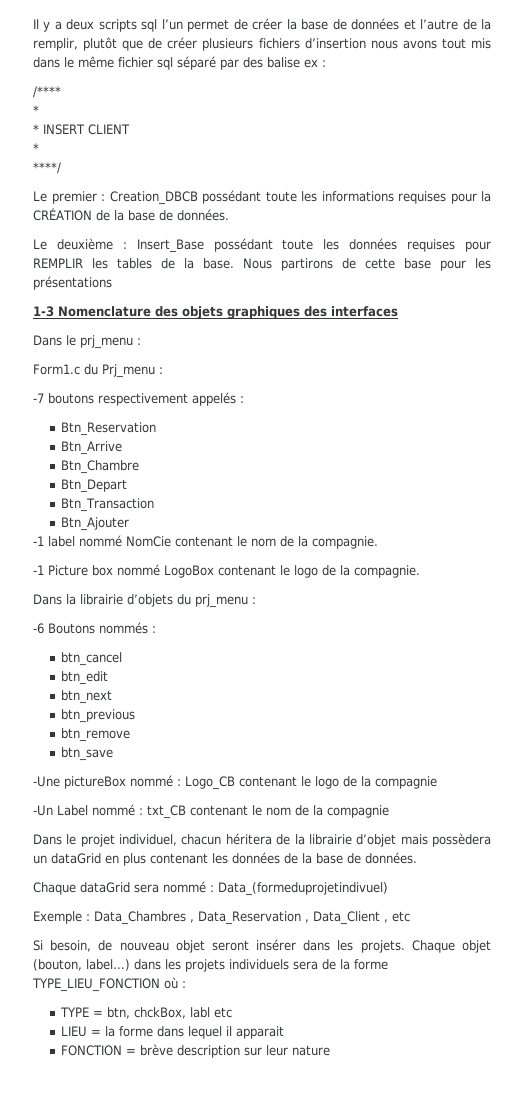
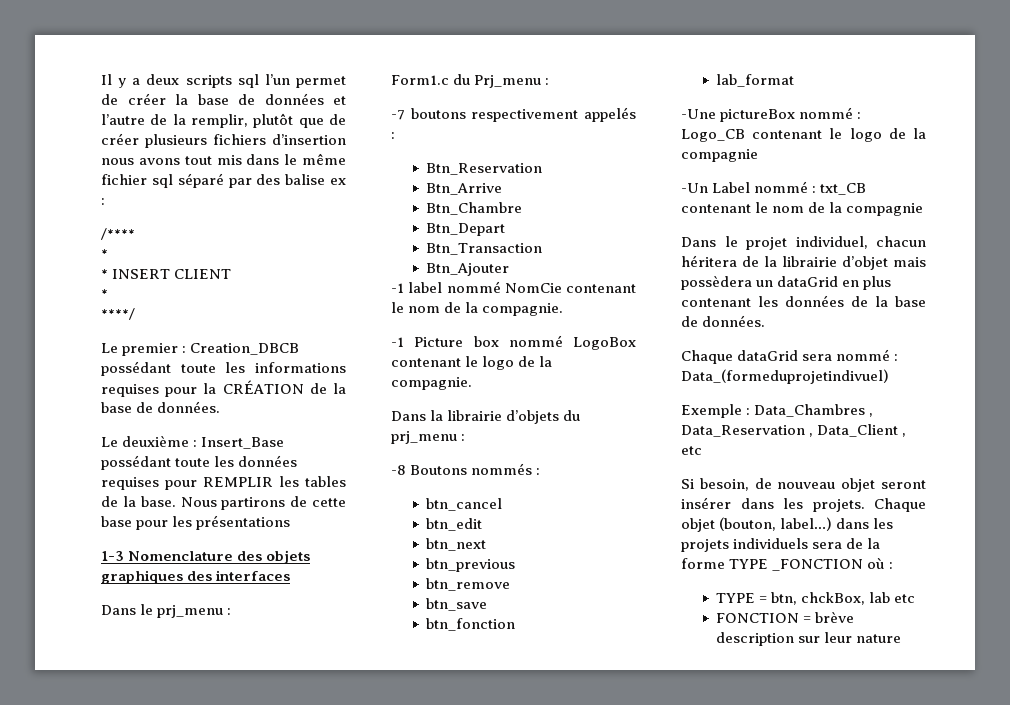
- -6 Boutons nommés :
+ -8 Boutons nommés :
+ btn_fonction
+ lab_format
- Chaque objet (bouton, label…) dans les projets individuels sera de la forme TYPE_LIEU_FONCTION où :
+ Chaque objet (bouton, label…) dans les projets individuels sera de la forme TYPE _FONCTION où :
- TYPE = btn, chckBox, labl etc
- LIEU = la forme dans lequel il apparait
+ TYPE = btn, chckBox, lab etc

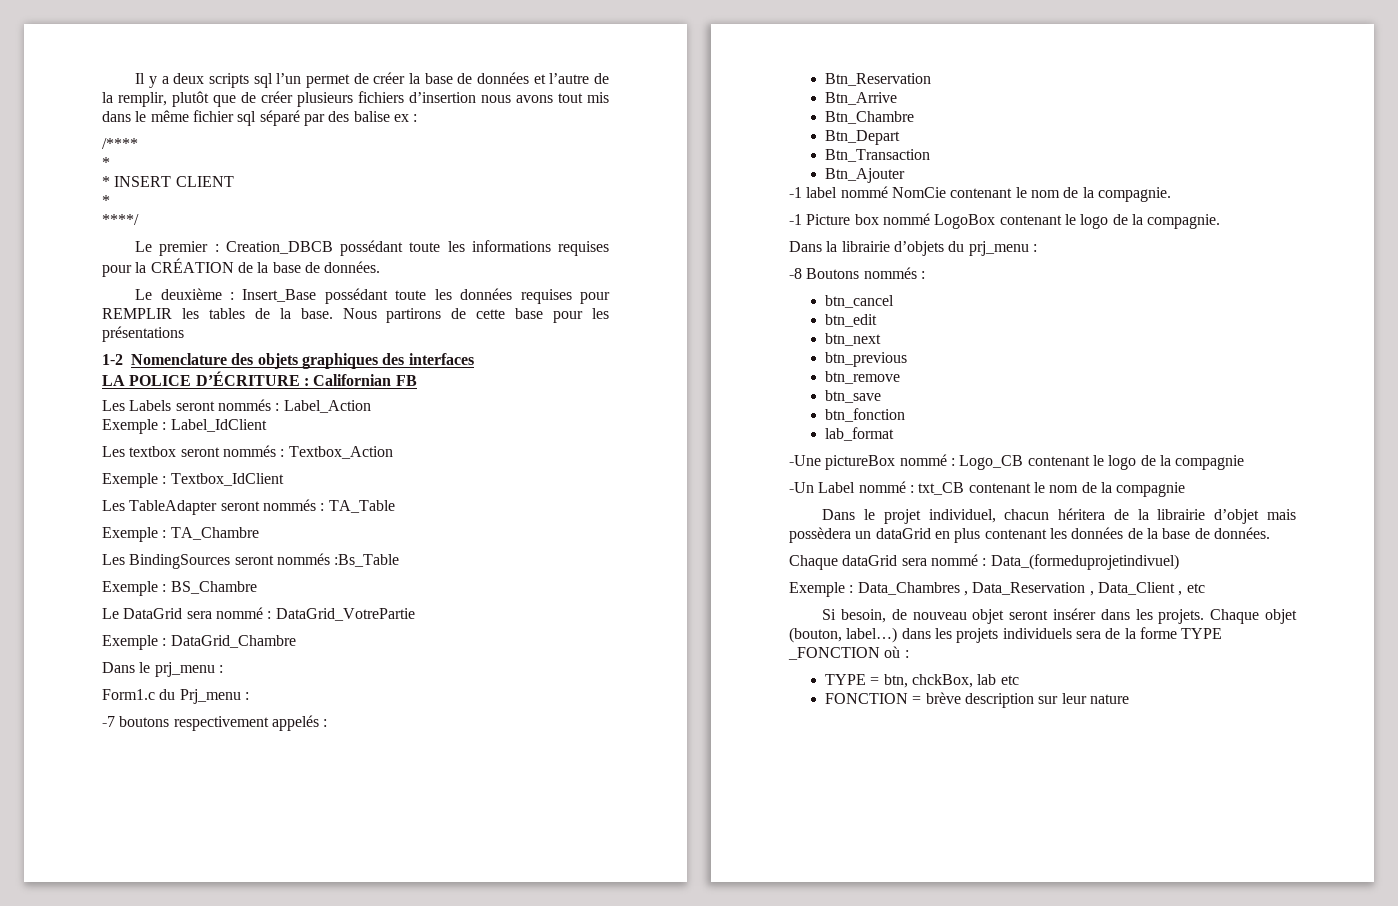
- 1-3 Nomenclature des objets graphiques des interfaces
+ 1-2 Nomenclature des objets graphiques des interfaces
+ LA POLICE D’ÉCRITURE : Californian FB
+ Les Labels seront nommés : Label_Action
+ Exemple : Label_IdClient
+ Les textbox seront nommés : Textbox_Action
+ Exemple : Textbox_IdClient
+ Les TableAdapter seront nommés : TA_Table
+ Exemple : TA_Chambre
+ Les BindingSources seront nommés :Bs_Table
+ Exemple : BS_Chambre
+ Le DataGrid sera nommé : DataGrid_VotrePartie
+ Exemple : DataGrid_Chambre

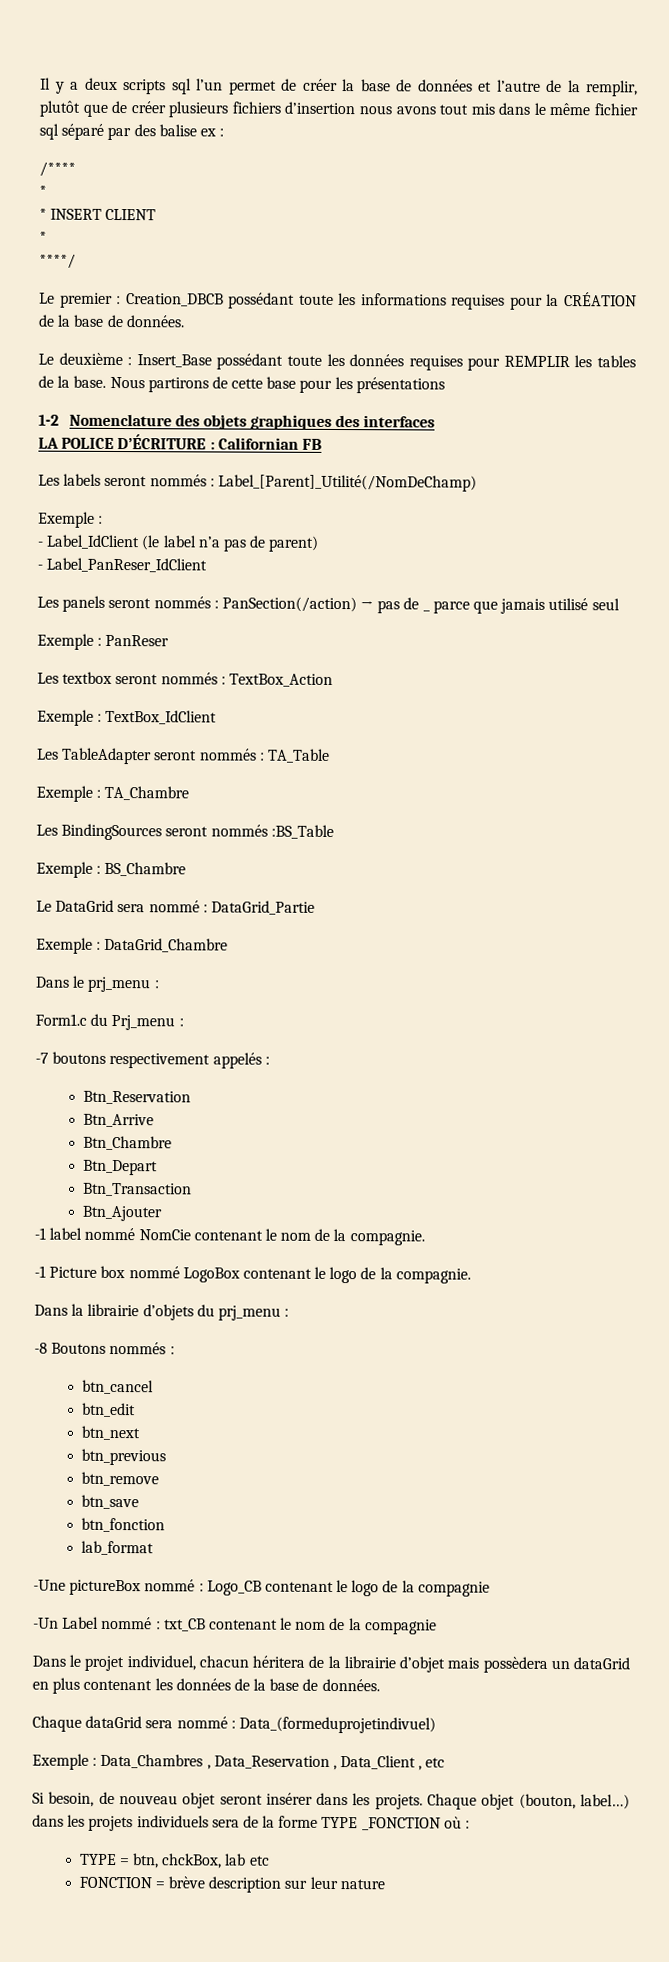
- Les Labels seront nommés : Label_Action
- Exemple : Label_IdClient
+ Les labels seront nommés : Label_[Parent]_Utilité(/NomDeChamp)
+ Exemple :
+ - Label_IdClient (le label n’a pas de parent)
+ - Label_PanReser_IdClient
+ Les panels seront nommés : PanSection(/action) → pas de _ parce que jamais utilisé seul
+ Exemple : PanReser
- Les textbox seront nommés : Textbox_Action
- Exemple : Textbox_IdClient
+ Les textbox seront nommés : TextBox_Action
+ Exemple : TextBox_IdClient
- Les BindingSources seront nommés :Bs_Table
+ Les BindingSources seront nommés :BS_Table
- Le DataGrid sera nommé : DataGrid_VotrePartie
+ Le DataGrid sera nommé : DataGrid_Partie

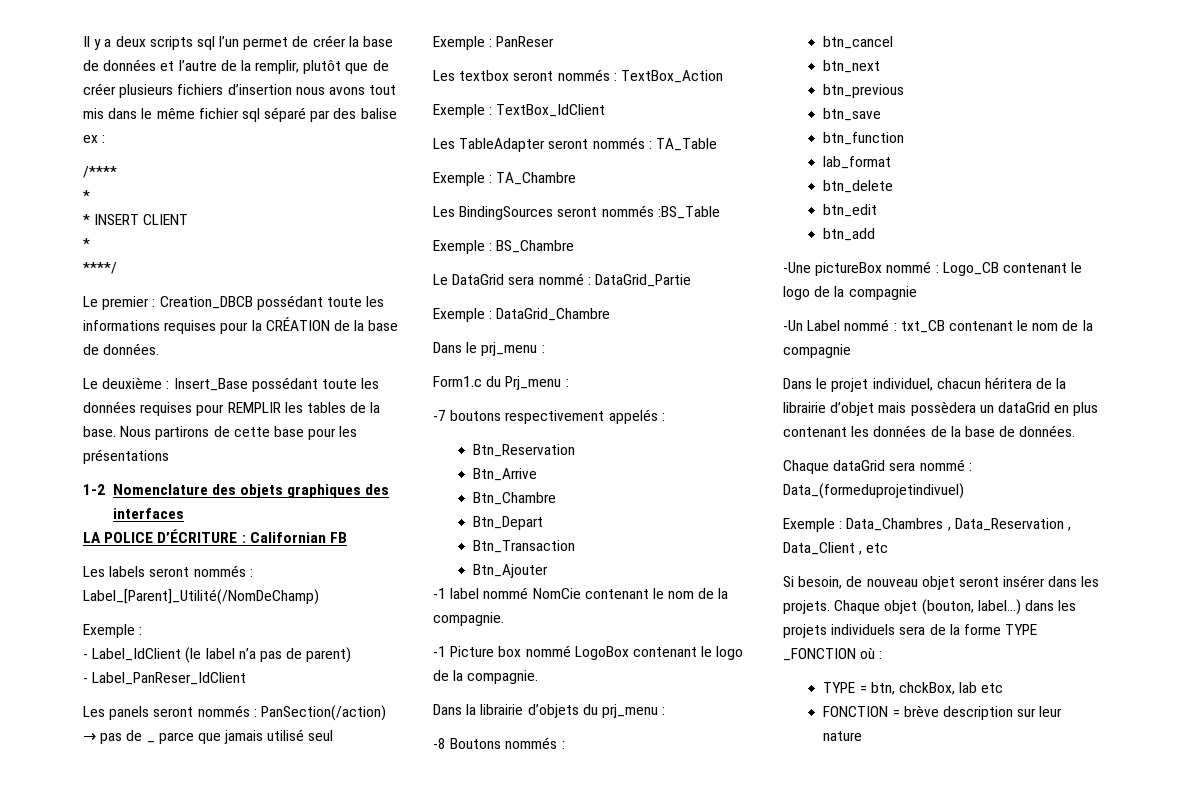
- btn_edit
- btn_remove
- btn_fonction
+ btn_function
+ btn_delete
+ btn_edit
+ btn_add

